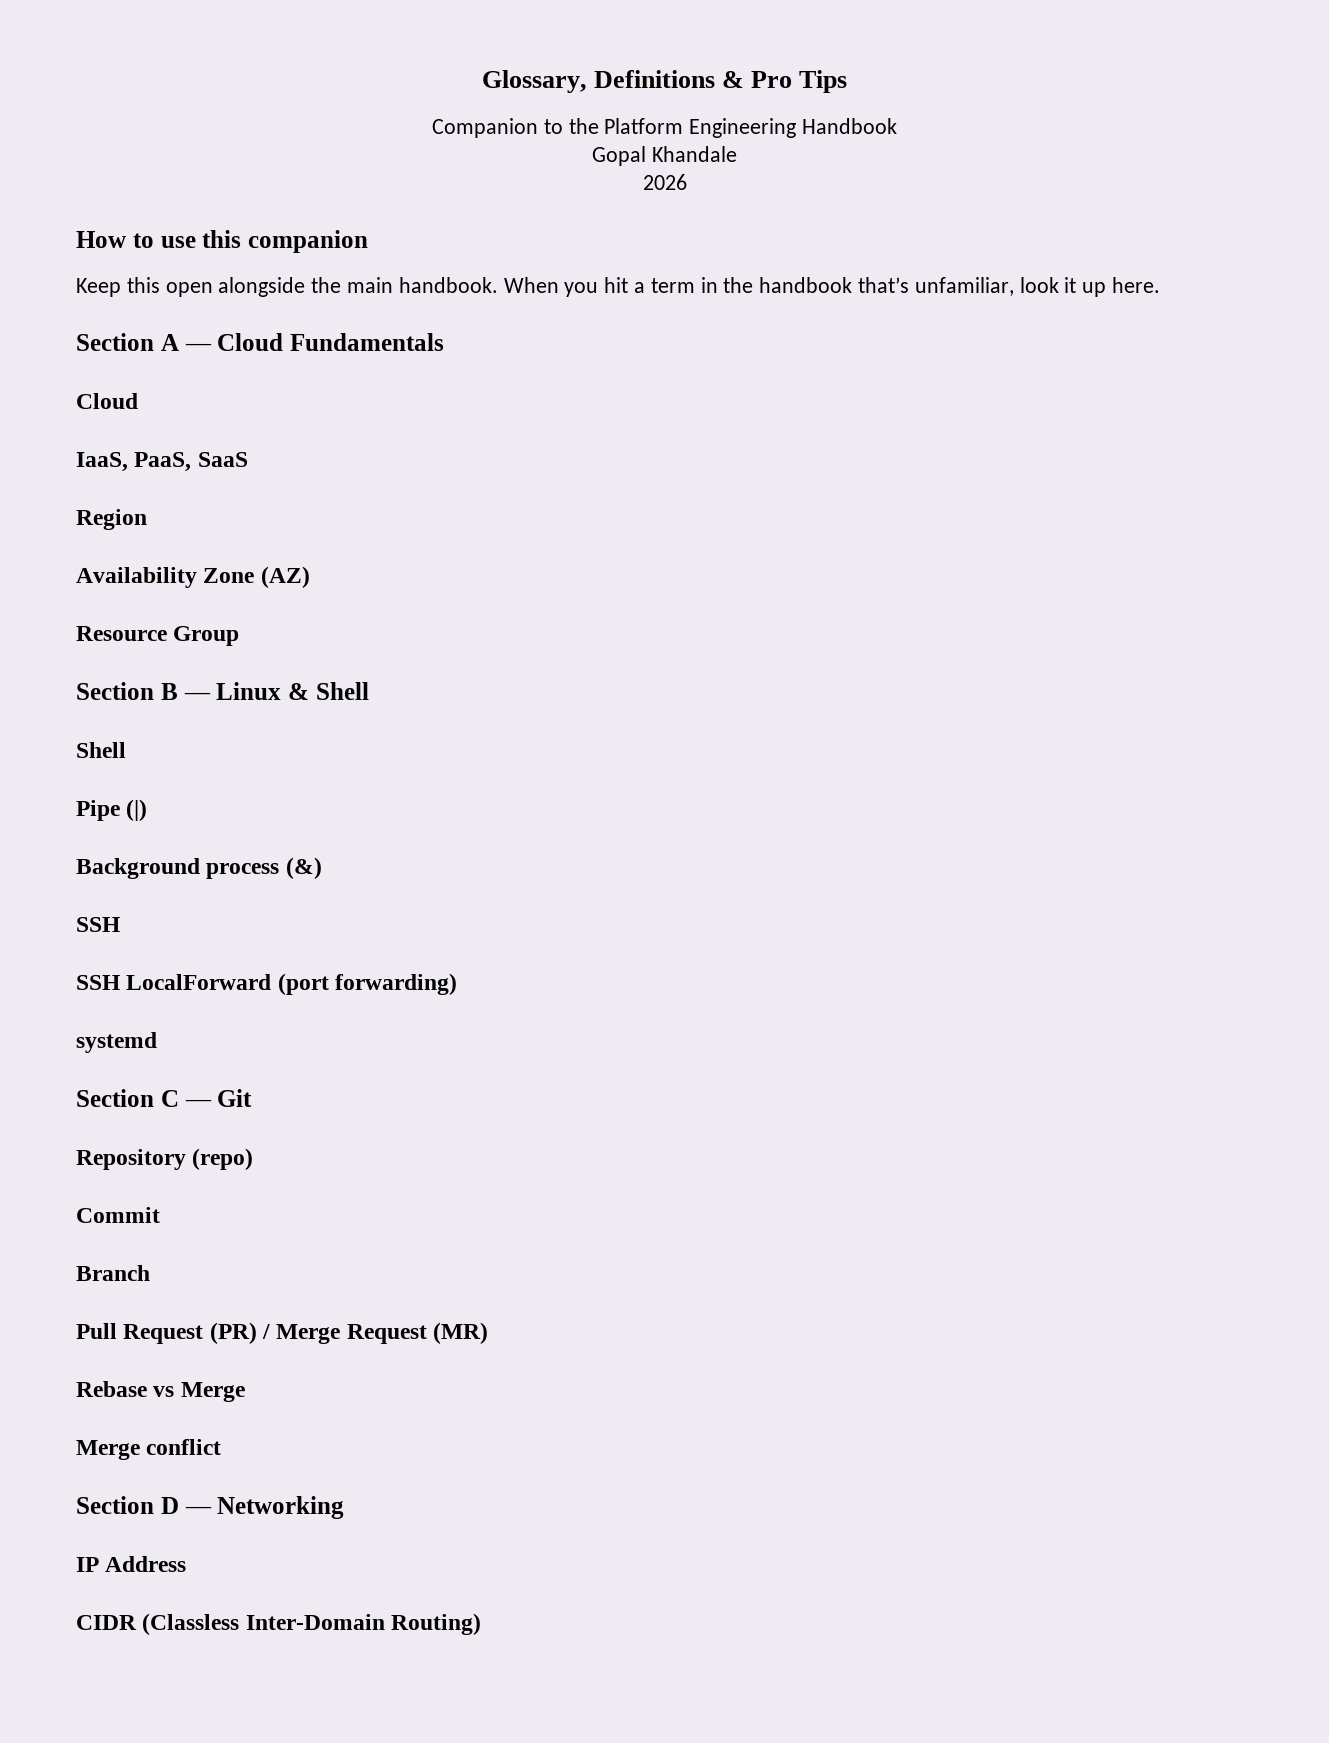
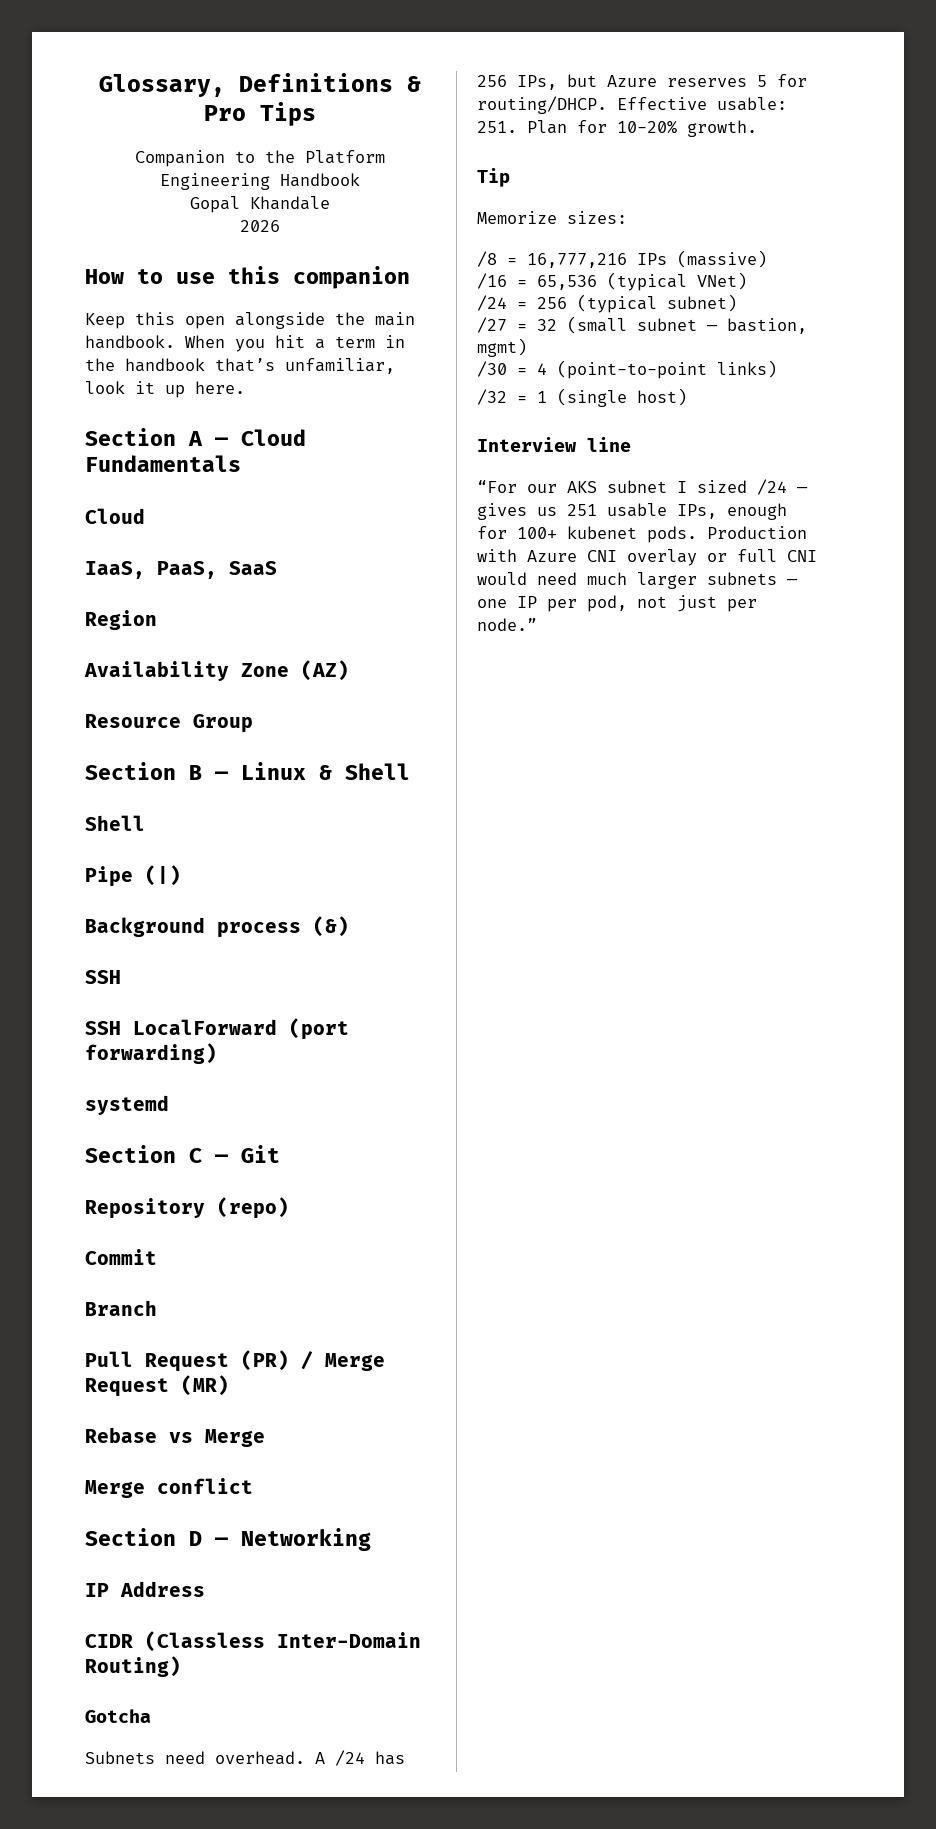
+ Gotcha
+ Subnets need overhead. A /24 has 256 IPs, but Azure reserves 5 for routing/DHCP. Effective usable: 251. Plan for 10-20% growth.
+ Tip
+ Memorize sizes:
+ /8 = 16,777,216 IPs (massive)
+ /16 = 65,536 (typical VNet)
+ /24 = 256 (typical subnet)
+ /27 = 32 (small subnet — bastion, mgmt)
+ /30 = 4 (point-to-point links)
+ /32 = 1 (single host)
+ Interview line
+ “For our AKS subnet I sized /24 — gives us 251 usable IPs, enough for 100+ kubenet pods. Production with Azure CNI overlay or full CNI would need much larger subnets — one IP per pod, not just per node.”

